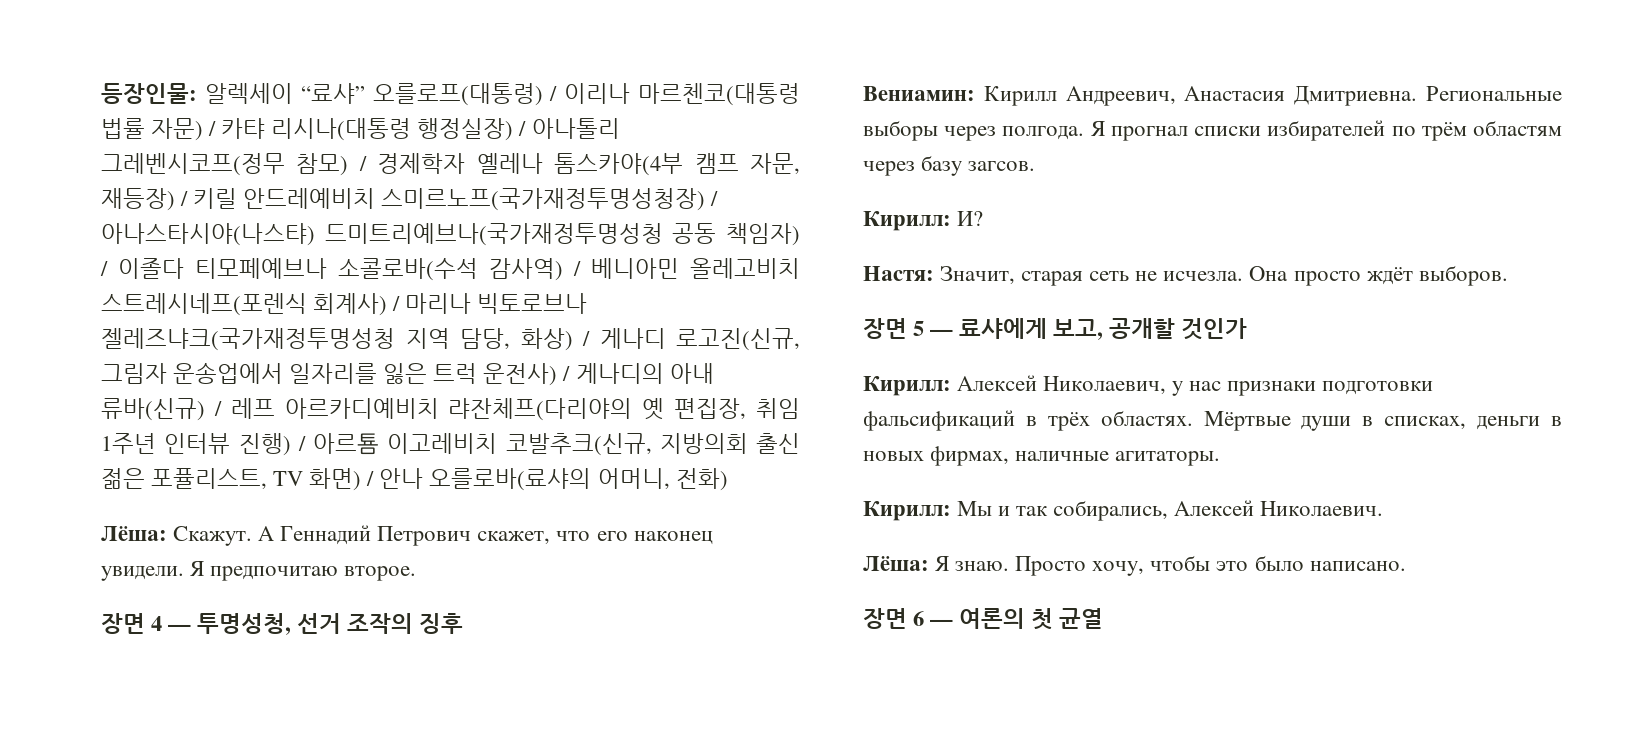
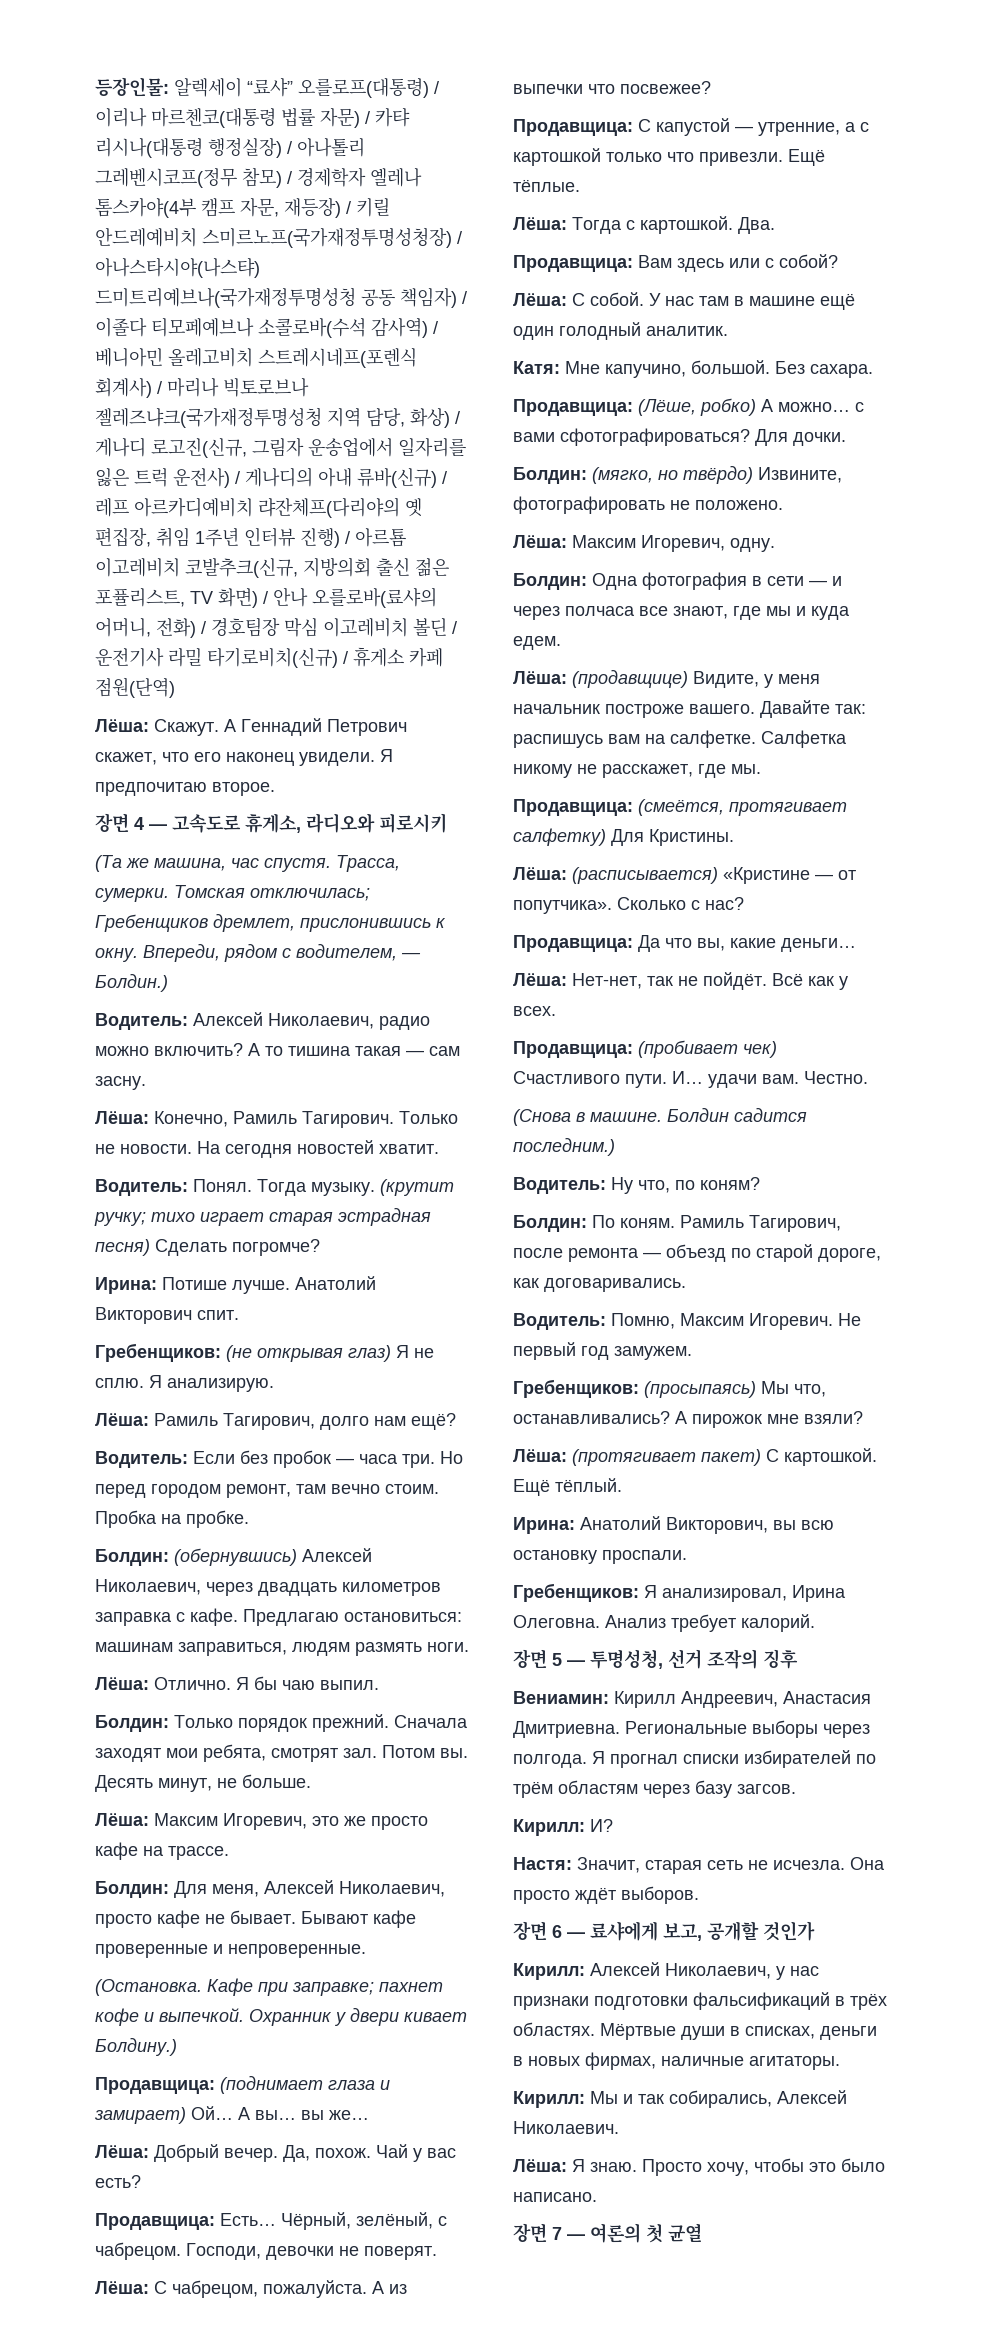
- 알렉세이 “료샤” 오를로프(대통령) / 이리나 마르첸코(대통령 법률 자문) / 카탸 리시나(대통령 행정실장) / 아나톨리 그레벤시코프(정무 참모) / 경제학자 옐레나 톰스카야(4부 캠프 자문, 재등장) / 키릴 안드레예비치 스미르노프(국가재정투명성청장) / 아나스타시야(나스탸) 드미트리예브나(국가재정투명성청 공동 책임자) / 이졸다 티모페예브나 소콜로바(수석 감사역) / 베니아민 올레고비치 스트레시네프(포렌식 회계사) / 마리나 빅토로브나 젤레즈냐크(국가재정투명성청 지역 담당, 화상) / 게나디 로고진(신규, 그림자 운송업에서 일자리를 잃은 트럭 운전사) / 게나디의 아내 류바(신규) / 레프 아르카디예비치 랴잔체프(다리야의 옛 편집장, 취임 1주년 인터뷰 진행) / 아르툠 이고레비치 코발추크(신규, 지방의회 출신 젊은 포퓰리스트, TV 화면) / 안나 오를로바(료샤의 어머니, 전화)
+ 알렉세이 “료샤” 오를로프(대통령) / 이리나 마르첸코(대통령 법률 자문) / 카탸 리시나(대통령 행정실장) / 아나톨리 그레벤시코프(정무 참모) / 경제학자 옐레나 톰스카야(4부 캠프 자문, 재등장) / 키릴 안드레예비치 스미르노프(국가재정투명성청장) / 아나스타시야(나스탸) 드미트리예브나(국가재정투명성청 공동 책임자) / 이졸다 티모페예브나 소콜로바(수석 감사역) / 베니아민 올레고비치 스트레시네프(포렌식 회계사) / 마리나 빅토로브나 젤레즈냐크(국가재정투명성청 지역 담당, 화상) / 게나디 로고진(신규, 그림자 운송업에서 일자리를 잃은 트럭 운전사) / 게나디의 아내 류바(신규) / 레프 아르카디예비치 랴잔체프(다리야의 옛 편집장, 취임 1주년 인터뷰 진행) / 아르툠 이고레비치 코발추크(신규, 지방의회 출신 젊은 포퓰리스트, TV 화면) / 안나 오를로바(료샤의 어머니, 전화) / 경호팀장 막심 이고레비치 볼딘 / 운전기사 라밀 타기로비치(신규) / 휴게소 카페 점원(단역)
- 장면 4 — 투명성청, 선거 조작의 징후
+ 장면 4 — 고속도로 휴게소, 라디오와 피로시키
+ (Та же машина, час спустя. Трасса, сумерки. Томская отключилась; Гребенщиков дремлет, прислонившись к окну. Впереди, рядом с водителем, — Болдин.)
+ Водитель: Алексей Николаевич, радио можно включить? А то тишина такая — сам засну.
+ Лёша: Конечно, Рамиль Тагирович. Только не новости. На сегодня новостей хватит.
+ Водитель: Понял. Тогда музыку. (крутит ручку; тихо играет старая эстрадная песня) Сделать погромче?
+ Ирина: Потише лучше. Анатолий Викторович спит.
+ Гребенщиков: (не открывая глаз) Я не сплю. Я анализирую.
+ Лёша: Рамиль Тагирович, долго нам ещё?
+ Водитель: Если без пробок — часа три. Но перед городом ремонт, там вечно стоим. Пробка на пробке.
+ Болдин: (обернувшись) Алексей Николаевич, через двадцать километров заправка с кафе. Предлагаю остановиться: машинам заправиться, людям размять ноги.
+ Лёша: Отлично. Я бы чаю выпил.
+ Болдин: Только порядок прежний. Сначала заходят мои ребята, смотрят зал. Потом вы. Десять минут, не больше.
+ Лёша: Максим Игоревич, это же просто кафе на трассе.
+ Болдин: Для меня, Алексей Николаевич, просто кафе не бывает. Бывают кафе проверенные и непроверенные.
+ (Остановка. Кафе при заправке; пахнет кофе и выпечкой. Охранник у двери кивает Болдину.)
+ Продавщица: (поднимает глаза и замирает) Ой… А вы… вы же…
+ Лёша: Добрый вечер. Да, похож. Чай у вас есть?
+ Продавщица: Есть… Чёрный, зелёный, с чабрецом. Господи, девочки не поверят.
+ Лёша: С чабрецом, пожалуйста. А из выпечки что посвежее?
+ Продавщица: С капустой — утренние, а с картошкой только что привезли. Ещё тёплые.
+ Лёша: Тогда с картошкой. Два.
+ Продавщица: Вам здесь или с собой?
+ Лёша: С собой. У нас там в машине ещё один голодный аналитик.
+ Катя: Мне капучино, большой. Без сахара.
+ Продавщица: (Лёше, робко) А можно… с вами сфотографироваться? Для дочки.
+ Болдин: (мягко, но твёрдо) Извините, фотографировать не положено.
+ Лёша: Максим Игоревич, одну.
+ Болдин: Одна фотография в сети — и через полчаса все знают, где мы и куда едем.
+ Лёша: (продавщице) Видите, у меня начальник построже вашего. Давайте так: распишусь вам на салфетке. Салфетка никому не расскажет, где мы.
+ Продавщица: (смеётся, протягивает салфетку) Для Кристины.
+ Лёша: (расписывается) «Кристине — от попутчика». Сколько с нас?
+ Продавщица: Да что вы, какие деньги…
+ Лёша: Нет-нет, так не пойдёт. Всё как у всех.
+ Продавщица: (пробивает чек) Счастливого пути. И… удачи вам. Честно.
+ (Снова в машине. Болдин садится последним.)
+ Водитель: Ну что, по коням?
+ Болдин: По коням. Рамиль Тагирович, после ремонта — объезд по старой дороге, как договаривались.
+ Водитель: Помню, Максим Игоревич. Не первый год замужем.
+ Гребенщиков: (просыпаясь) Мы что, останавливались? А пирожок мне взяли?
+ Лёша: (протягивает пакет) С картошкой. Ещё тёплый.
+ Ирина: Анатолий Викторович, вы всю остановку проспали.
+ Гребенщиков: Я анализировал, Ирина Олеговна. Анализ требует калорий.
+ 장면 5 — 투명성청, 선거 조작의 징후
- 장면 5 — 료샤에게 보고, 공개할 것인가
+ 장면 6 — 료샤에게 보고, 공개할 것인가
- 장면 6 — 여론의 첫 균열
+ 장면 7 — 여론의 첫 균열

